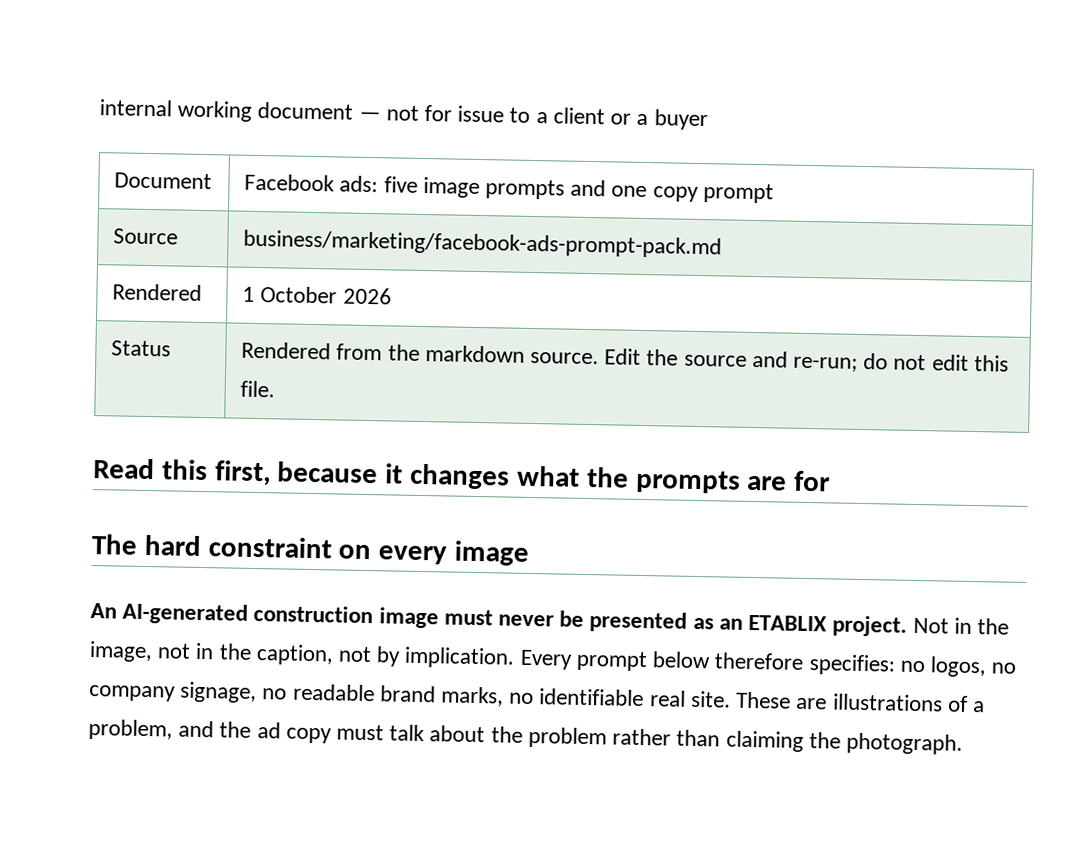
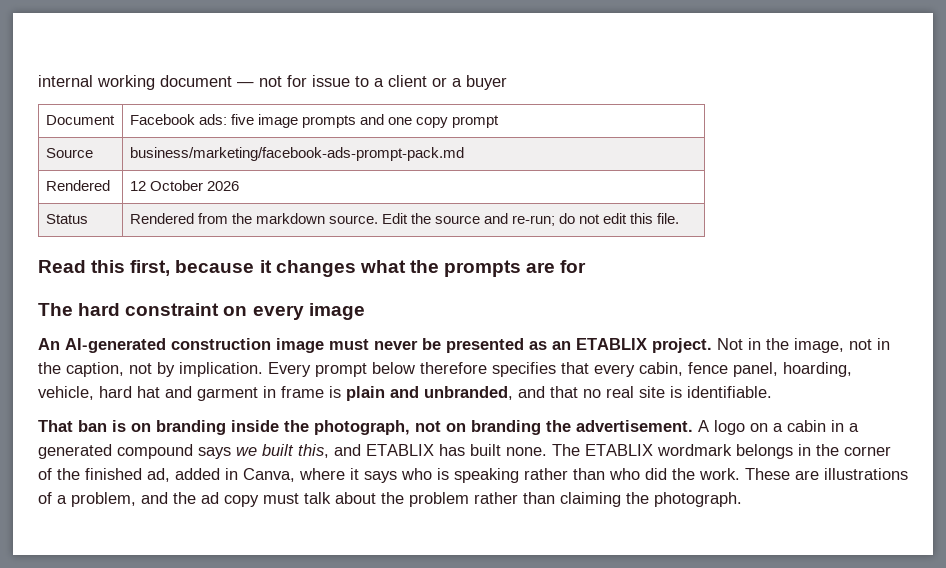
- Rendered | 1 October 2026
+ Rendered | 12 October 2026
- Every prompt below therefore specifies: no logos, no company signage, no readable brand marks, no identifiable real site.
+ Every prompt below therefore specifies that every cabin, fence panel, hoarding, vehicle, hard hat and garment in frame is plain and unbranded, and that no real site is identifiable.
+ That ban is on branding inside the photograph, not on branding the advertisement. A logo on a cabin in a generated compound says we built this, and ETABLIX has built none. The ETABLIX wordmark belongs in the corner of the finished ad, added in Canva, where it says who is speaking rather than who did the work.

